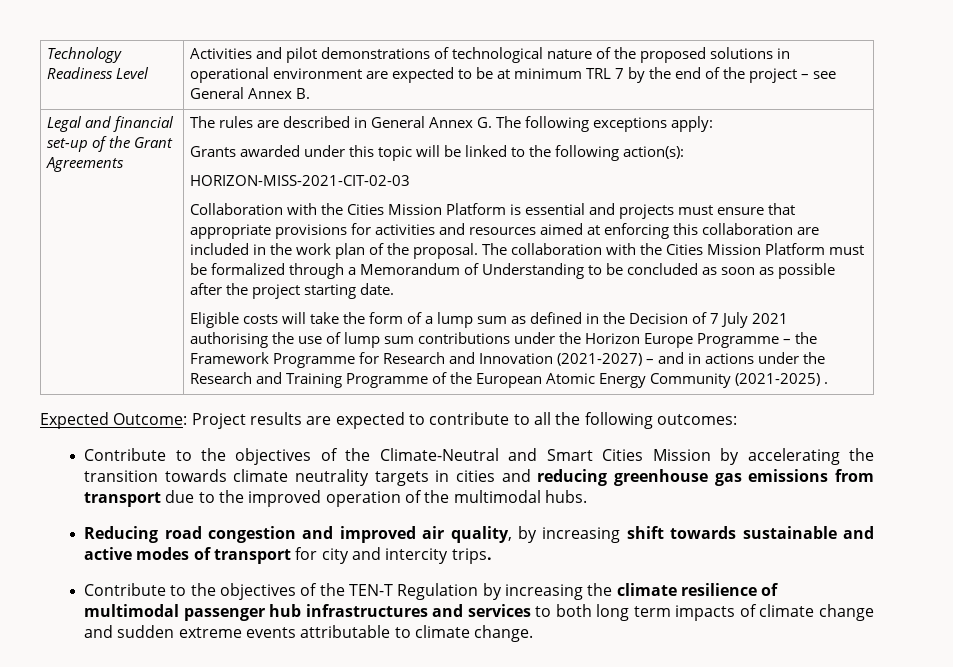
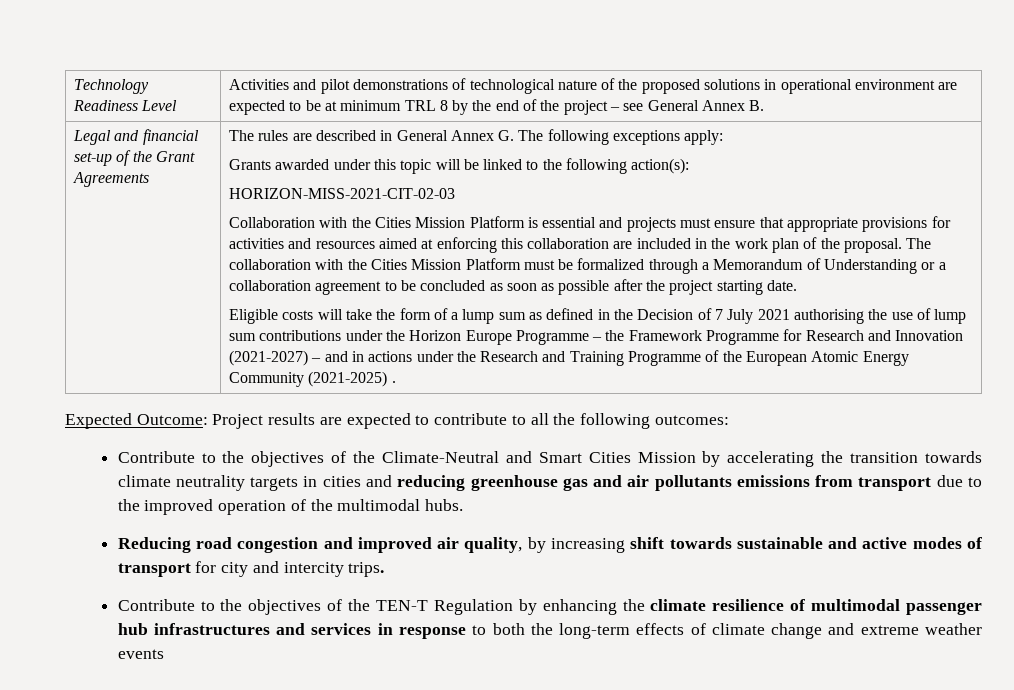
- Technology Readiness Level | Activities and pilot demonstrations of technological nature of the proposed solutions in operational environment are expected to be at minimum TRL 7 by the end of the project – see General Annex B.
+ Technology Readiness Level | Activities and pilot demonstrations of technological nature of the proposed solutions in operational environment are expected to be at minimum TRL 8 by the end of the project – see General Annex B.
- The collaboration with the Cities Mission Platform must be formalized through a Memorandum of Understanding to be concluded as soon as possible after the project starting date.
+ The collaboration with the Cities Mission Platform must be formalized through a Memorandum of Understanding or a collaboration agreement to be concluded as soon as possible after the project starting date.
- Contribute to the objectives of the Climate-Neutral and Smart Cities Mission by accelerating the transition towards climate neutrality targets in cities and reducing greenhouse gas emissions from transport due to the improved operation of the multimodal hubs.
+ Contribute to the objectives of the Climate-Neutral and Smart Cities Mission by accelerating the transition towards climate neutrality targets in cities and reducing greenhouse gas and air pollutants emissions from transport due to the improved operation of the multimodal hubs.
- Contribute to the objectives of the TEN-T Regulation by increasing the climate resilience of multimodal passenger hub infrastructures and services to both long term impacts of climate change and sudden extreme events attributable to climate change.
+ Contribute to the objectives of the TEN-T Regulation by enhancing the climate resilience of multimodal passenger hub infrastructures and services in response to both the long-term effects of climate change and extreme weather events

